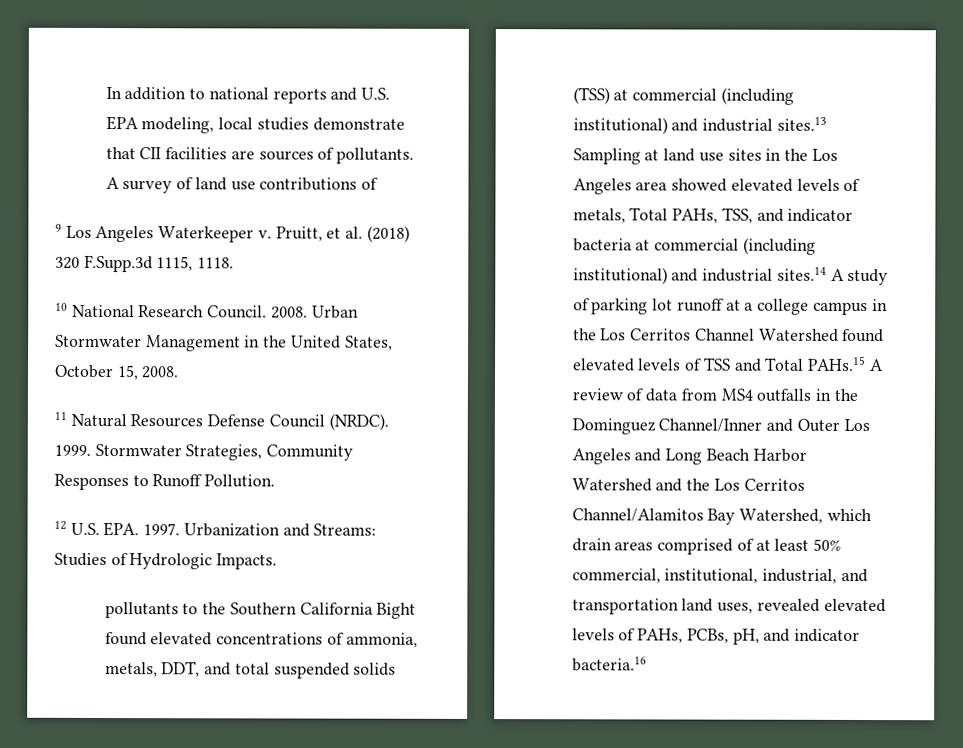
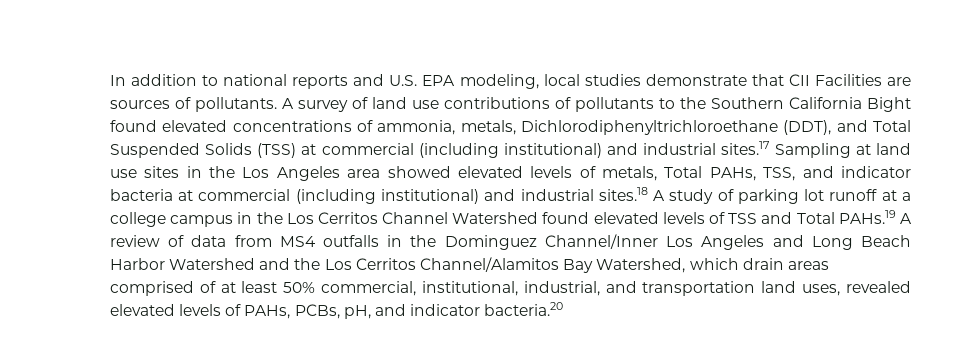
- In addition to national reports and U.S. EPA modeling, local studies demonstrate that CII facilities are sources of pollutants.
+ In addition to national reports and U.S. EPA modeling, local studies demonstrate that CII Facilities are sources of pollutants.
- A survey of land use contributions of
- 9 Los Angeles Waterkeeper v. Pruitt, et al. (2018) 320 F.Supp.3d 1115, 1118.
- 10 National Research Council. 2008. Urban Stormwater Management in the United States, October 15, 2008.
- 11 Natural Resources Defense Council (NRDC). 1999. Stormwater Strategies, Community Responses to Runoff Pollution.
- 12 U.S. EPA. 1997. Urbanization and Streams: Studies of Hydrologic Impacts.
- pollutants to the Southern California Bight found elevated concentrations of ammonia, metals, DDT, and total suspended solids (TSS) at commercial (including institutional) and industrial sites.13 Sampling at land use sites in the Los Angeles area showed elevated levels of metals, Total PAHs, TSS, and indicator bacteria at commercial (including institutional) and industrial sites.14 A study of parking lot runoff at a college campus in the Los Cerritos Channel Watershed found elevated levels of TSS and Total PAHs.15 A review of data from MS4 outfalls in the Dominguez Channel/Inner and Outer Los Angeles and Long Beach Harbor Watershed and the Los Cerritos Channel/Alamitos Bay Watershed, which drain areas comprised of at least 50% commercial, institutional, industrial, and transportation land uses, revealed elevated levels of PAHs, PCBs, pH, and indicator bacteria.16
+ A survey of land use contributions of pollutants to the Southern California Bight found elevated concentrations of ammonia, metals, Dichlorodiphenyltrichloroethane (DDT), and Total Suspended Solids (TSS) at commercial (including institutional) and industrial sites.17 Sampling at land use sites in the Los Angeles area showed elevated levels of metals, Total PAHs, TSS, and indicator bacteria at commercial (including institutional) and industrial sites.18 A study of parking lot runoff at a college campus in the Los Cerritos Channel Watershed found elevated levels of TSS and Total PAHs.19 A review of data from MS4 outfalls in the Dominguez Channel/Inner Los Angeles and Long Beach Harbor Watershed and the Los Cerritos Channel/Alamitos Bay Watershed, which drain areas comprised of at least 50% commercial, institutional, industrial, and transportation land uses, revealed elevated levels of PAHs, PCBs, pH, and indicator bacteria.20

